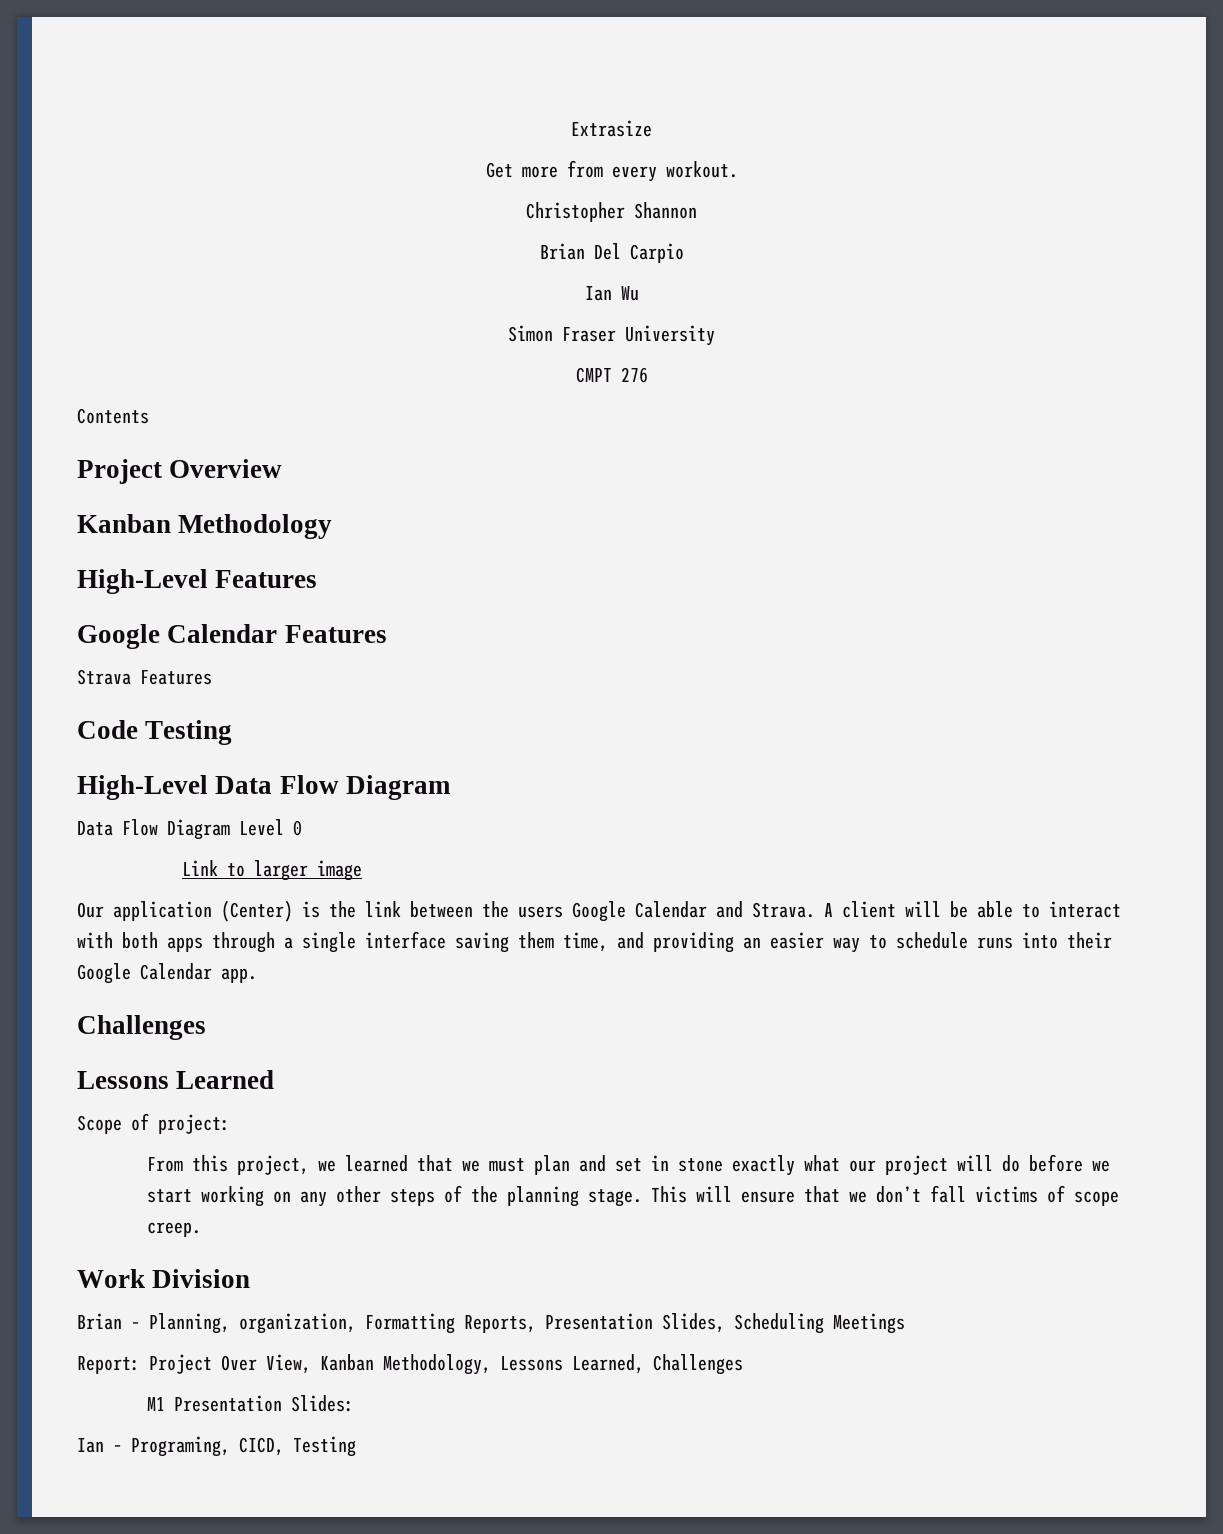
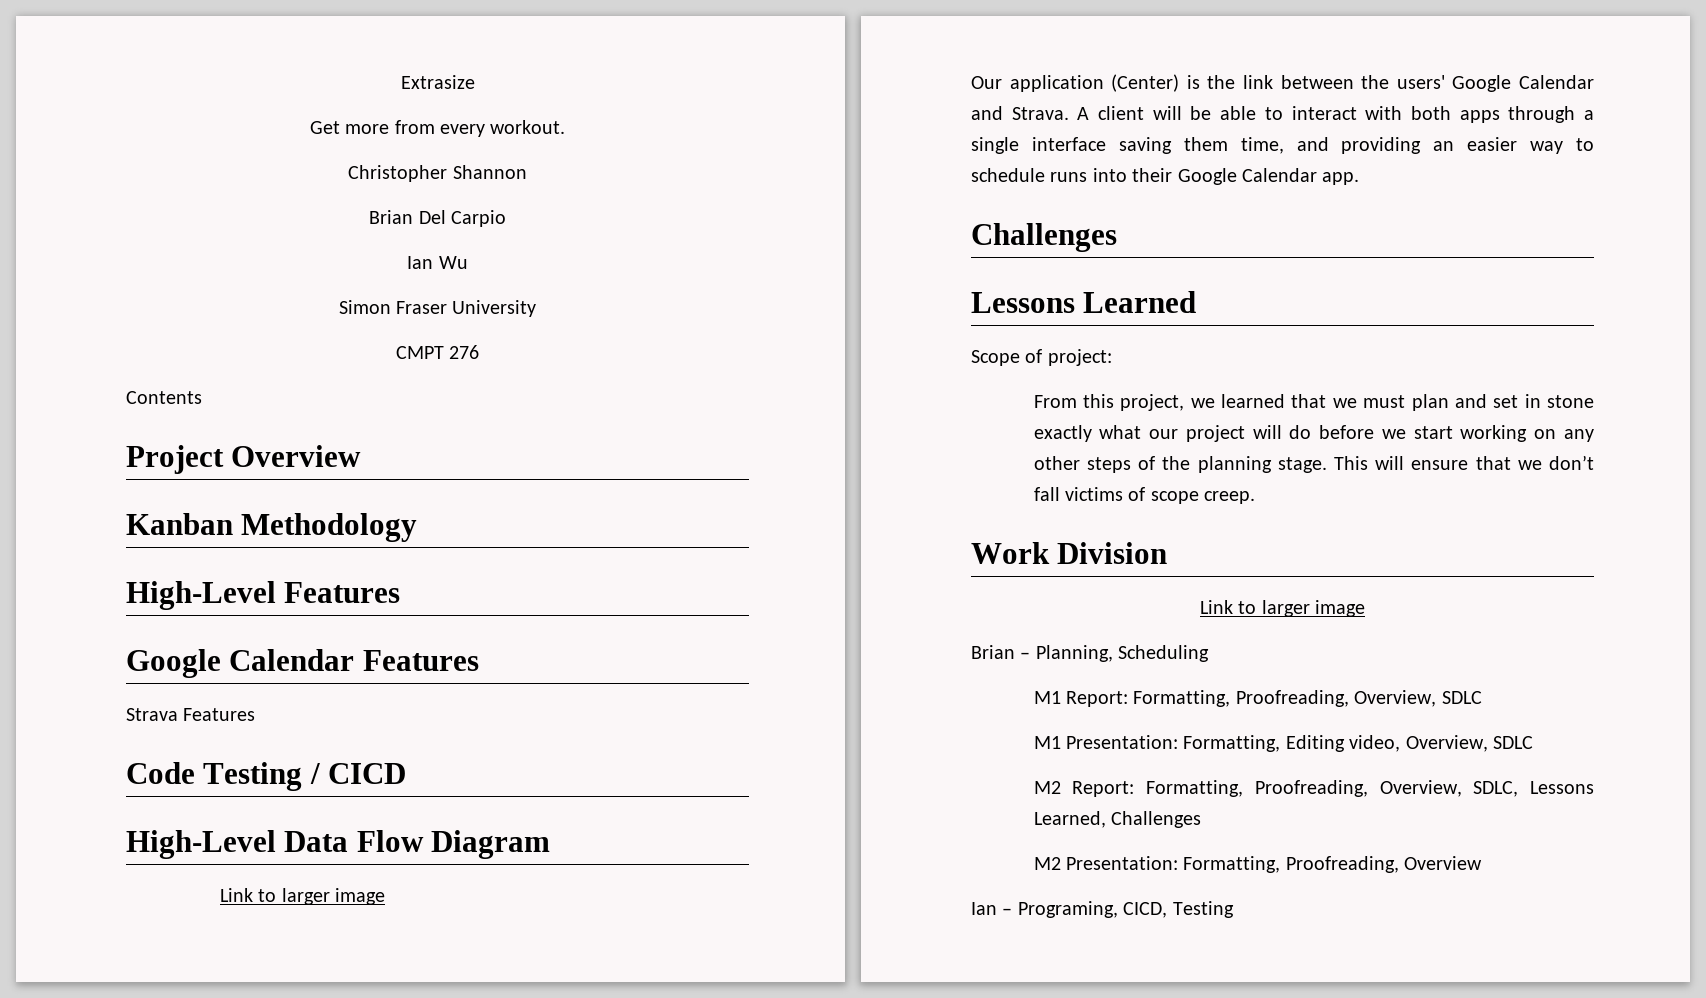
- Code Testing
+ Code Testing / CICD
- Data Flow Diagram Level 0
- Our application (Center) is the link between the users Google Calendar and Strava.
+ Our application (Center) is the link between the users' Google Calendar and Strava.
  Work Division
+ Link to larger image
- Brian – Planning, organization, Formatting Reports, Presentation Slides, Scheduling Meetings
- Report: Project Over View, Kanban Methodology, Lessons Learned, Challenges
- M1 Presentation Slides:
+ Brian – Planning, Scheduling
+ M1 Report: Formatting, Proofreading, Overview, SDLC
+ M1 Presentation: Formatting, Editing video, Overview, SDLC
+ M2 Report: Formatting, Proofreading, Overview, SDLC, Lessons Learned, Challenges
+ M2 Presentation: Formatting, Proofreading, Overview

